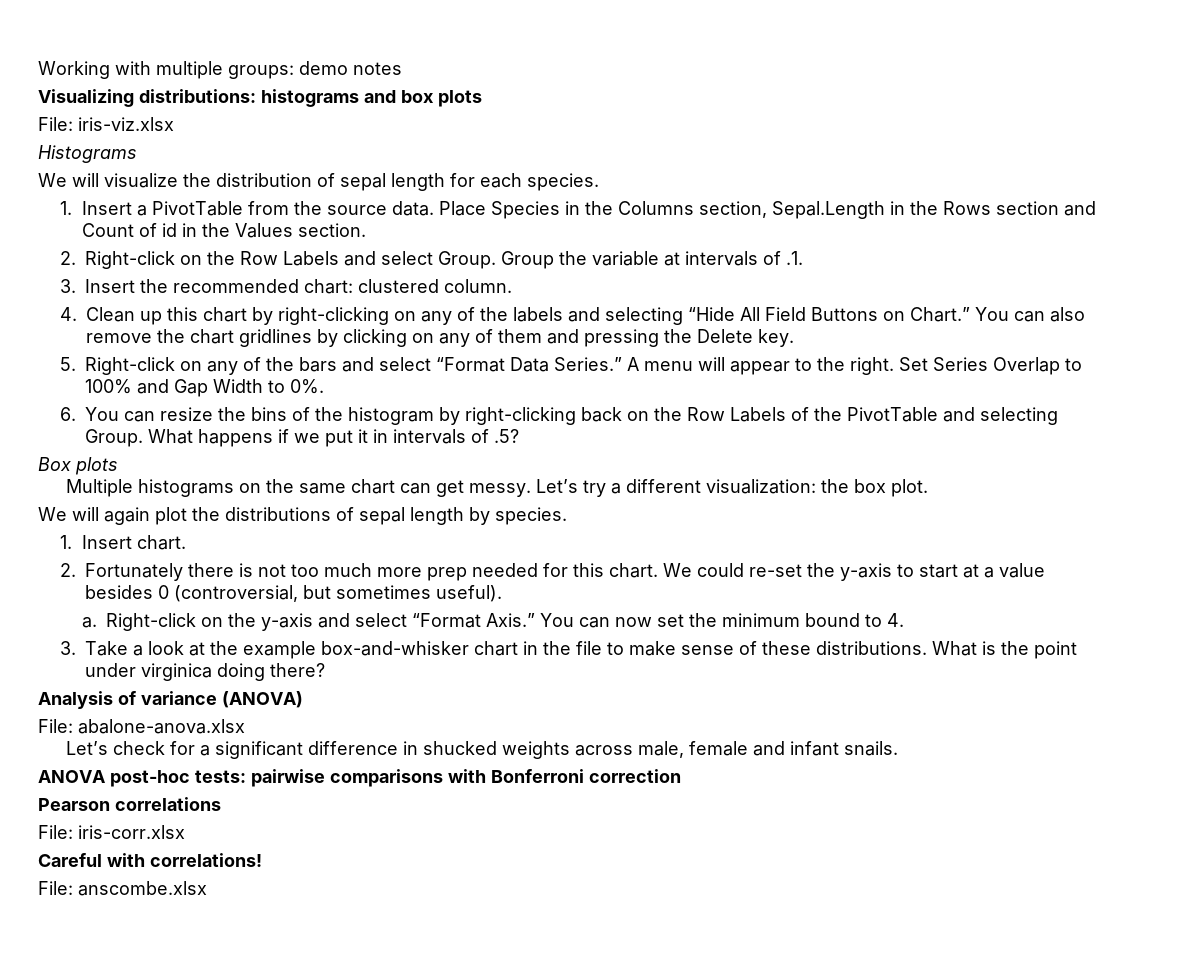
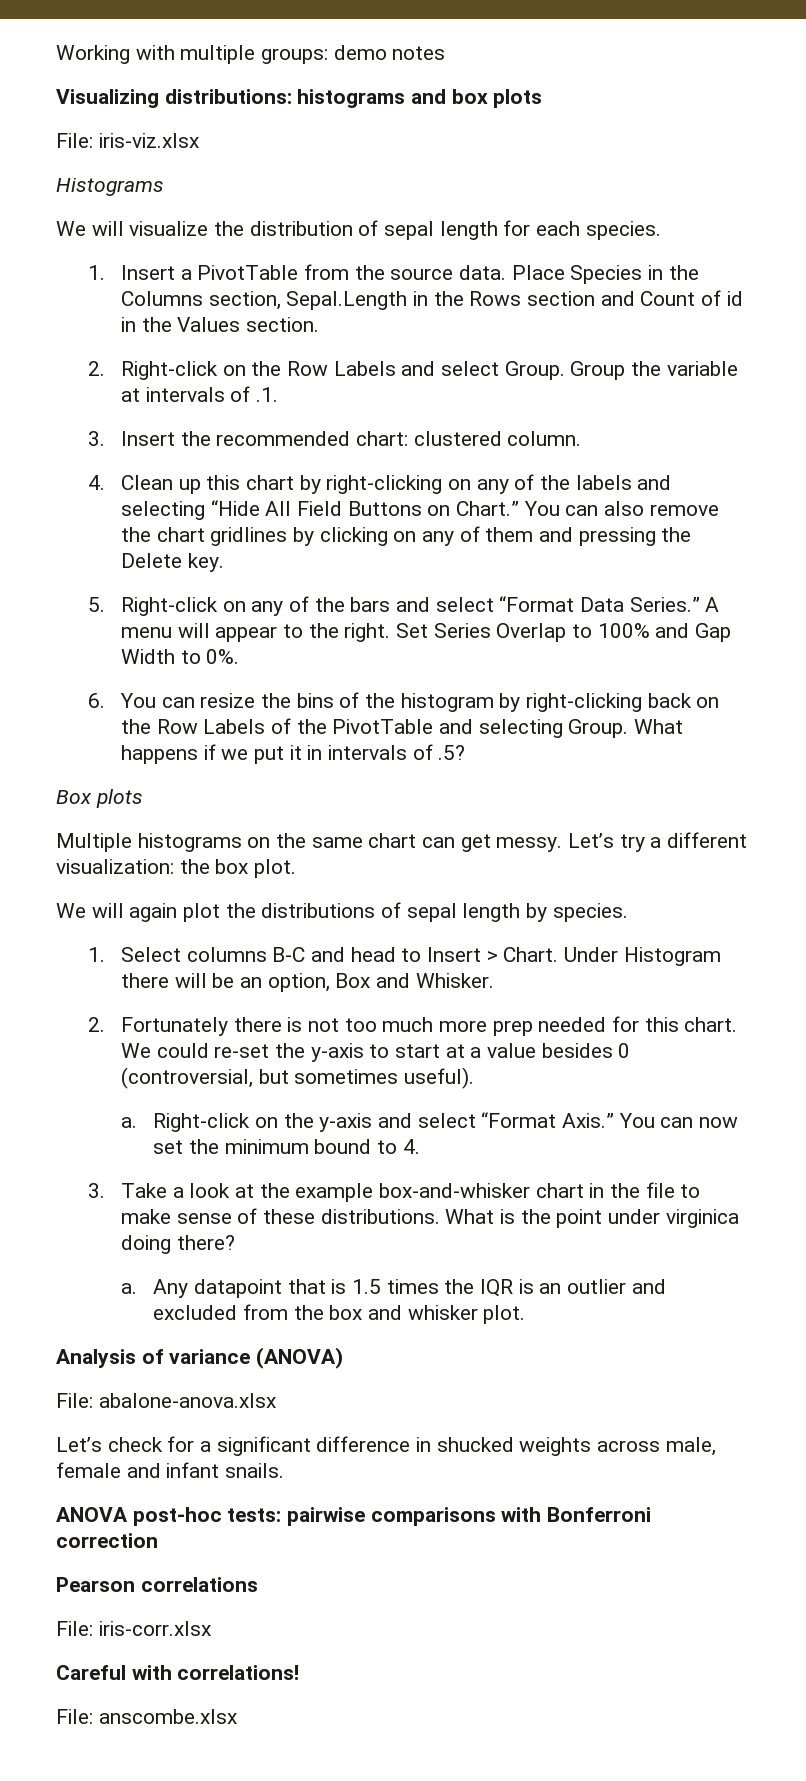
- 1. Insert chart.
+ 1. Select columns B-C and head to Insert > Chart. Under Histogram there will be an option, Box and Whisker.
+ a. Any datapoint that is 1.5 times the IQR is an outlier and excluded from the box and whisker plot.

